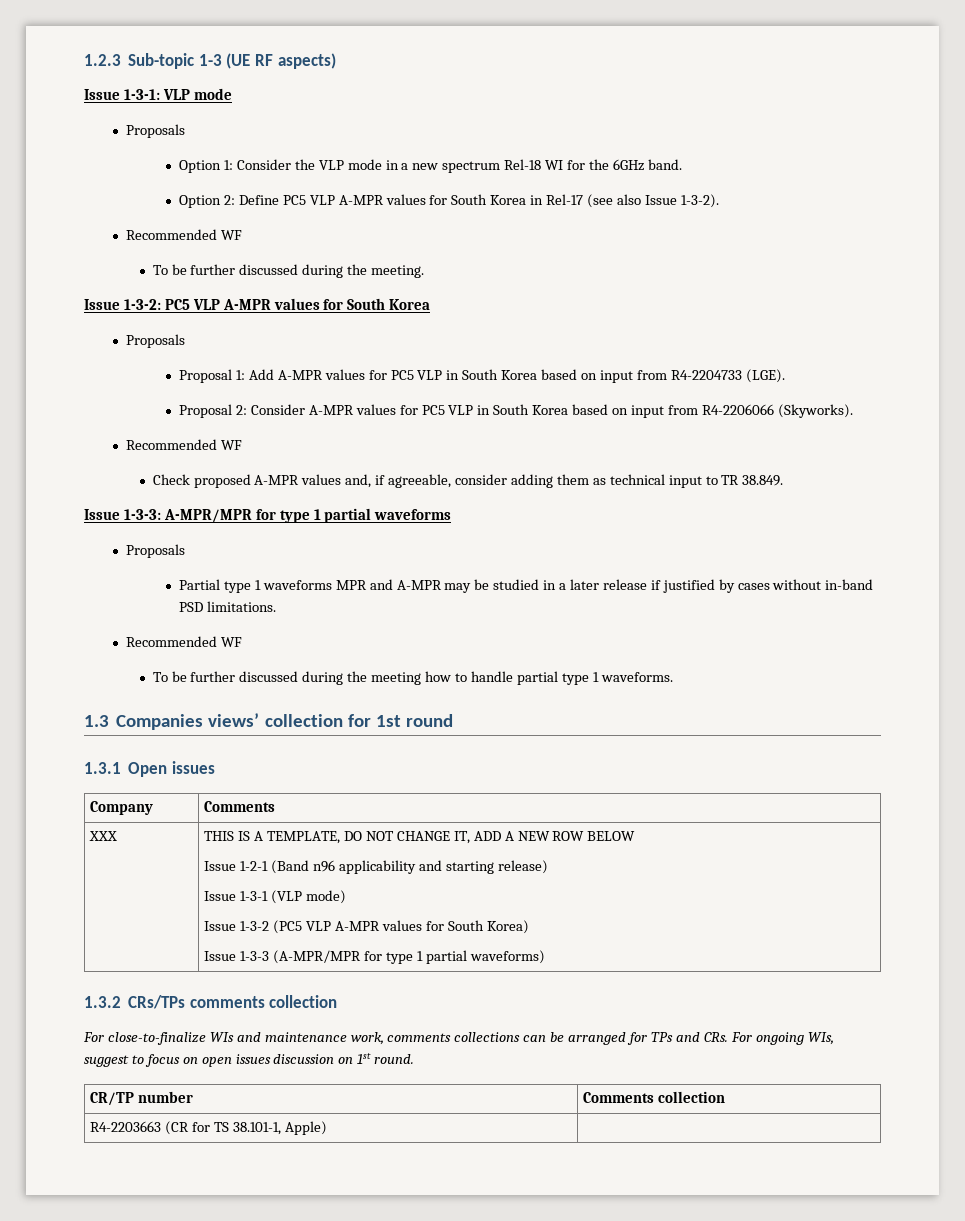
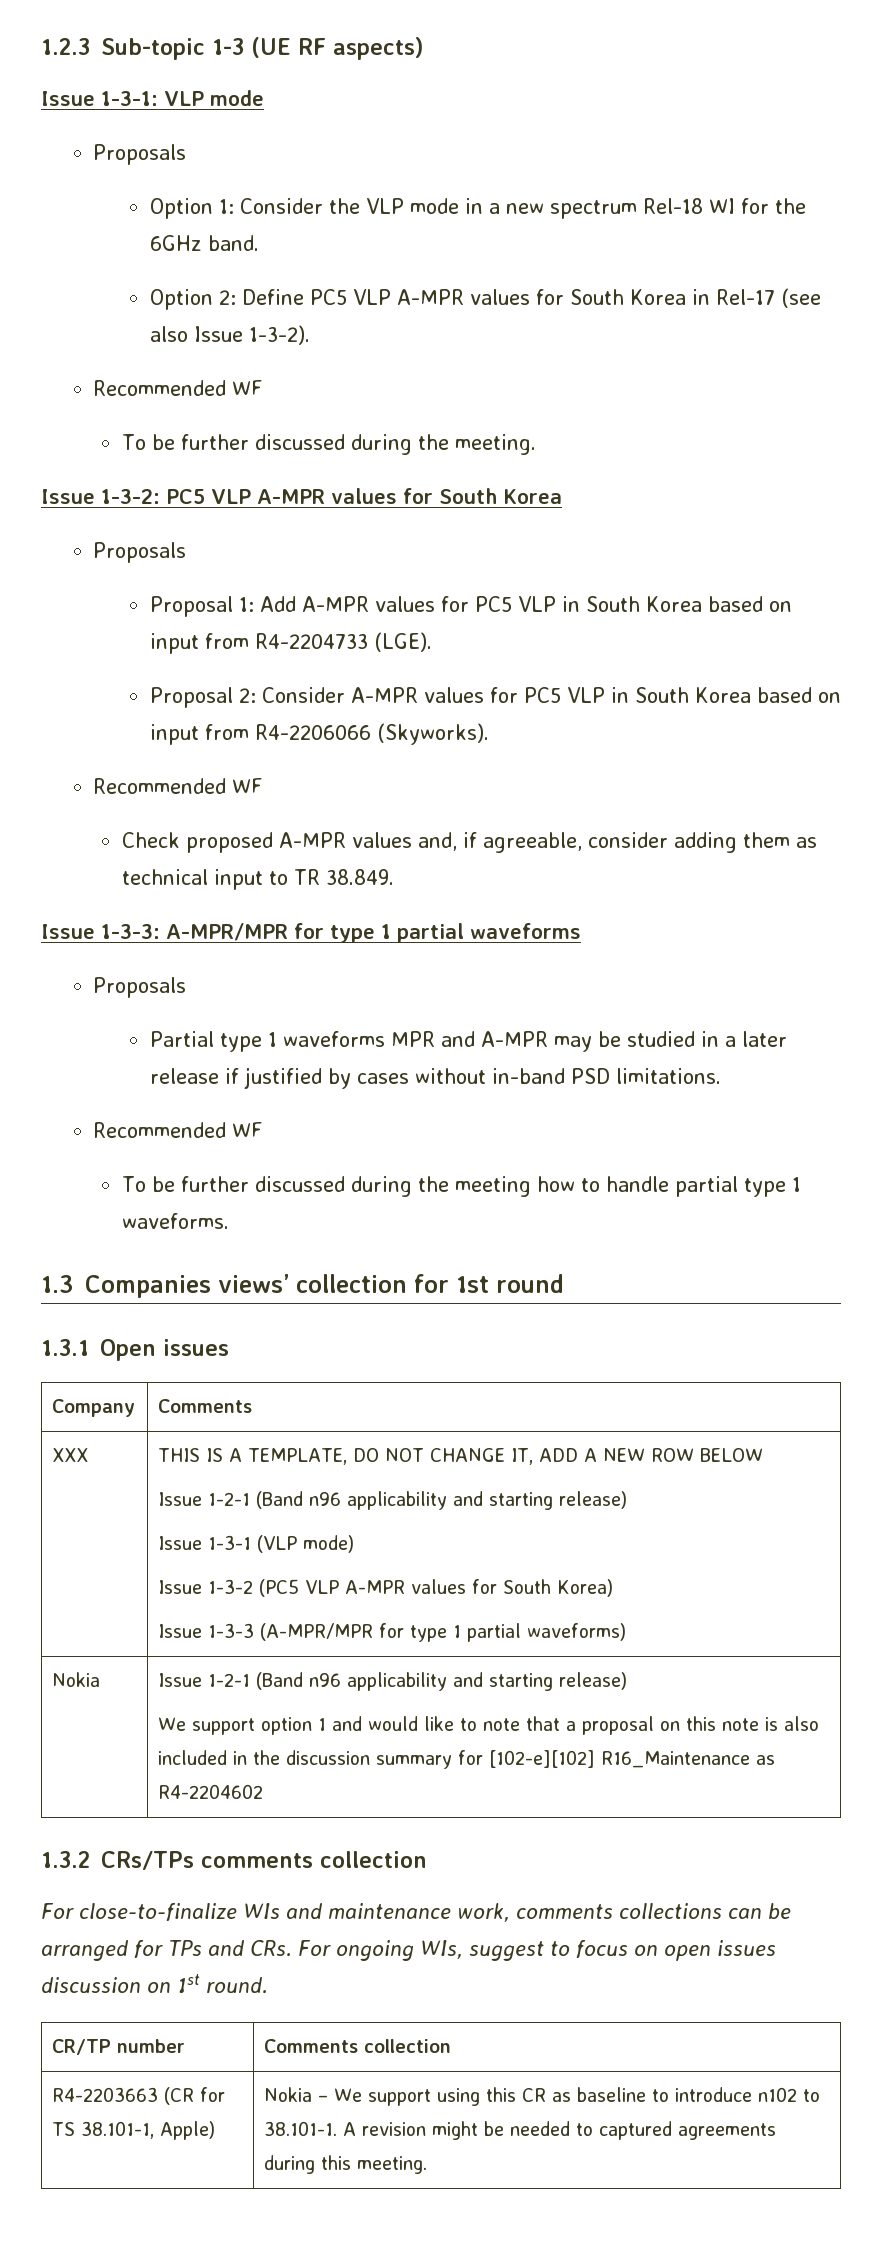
+ Nokia | Issue 1-2-1 (Band n96 applicability and starting release)
+ We support option 1 and would like to note that a proposal on this note is also included in the discussion summary for [102-e][102] R16_Maintenance as R4-2204602
- R4-2203663 (CR for TS 38.101-1, Apple) |
+ R4-2203663 (CR for TS 38.101-1, Apple) | Nokia – We support using this CR as baseline to introduce n102 to 38.101-1. A revision might be needed to captured agreements during this meeting.

